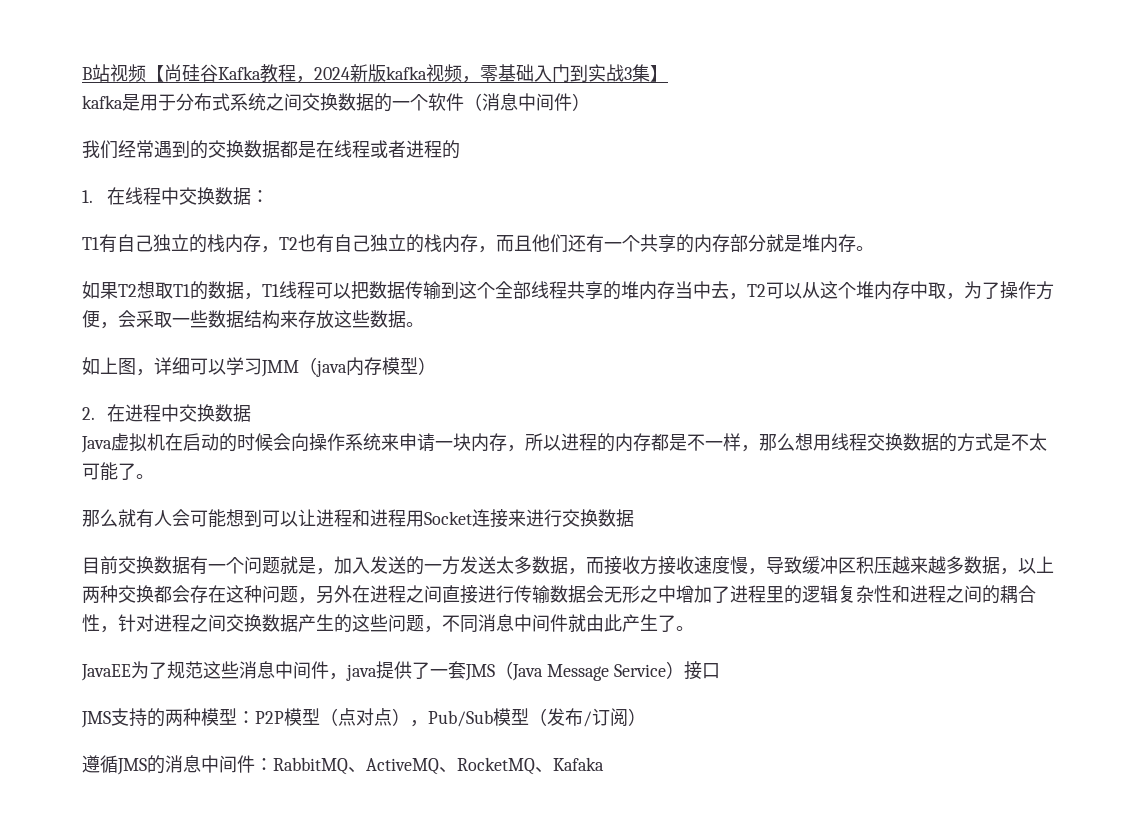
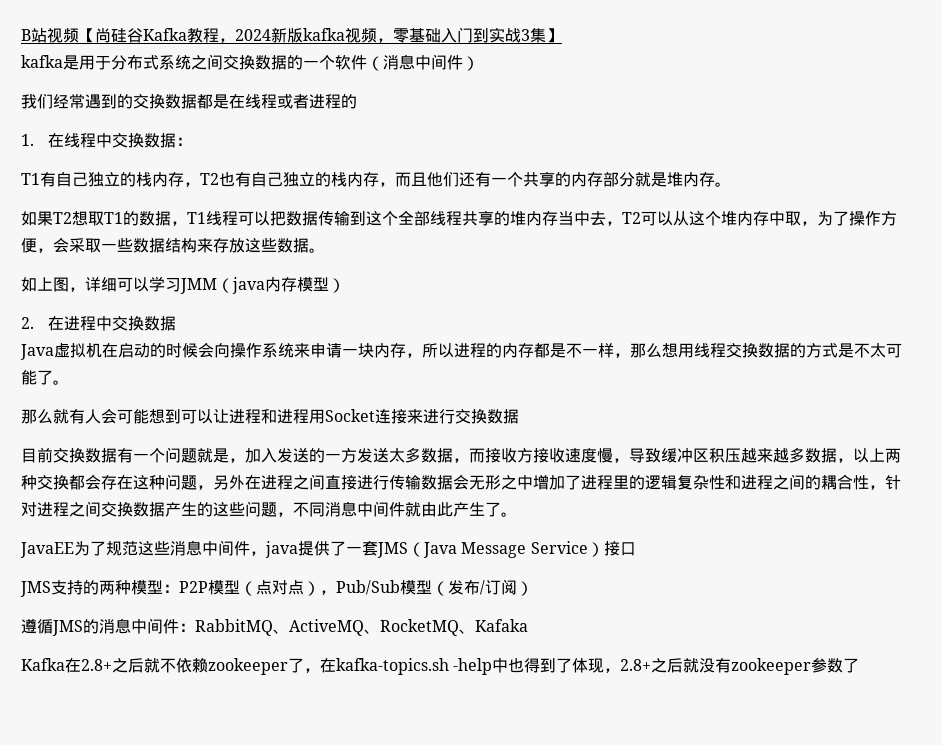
+ Kafka在2.8+之后就不依赖zookeeper了，在kafka-topics.sh -help中也得到了体现，2.8+之后就没有zookeeper参数了

